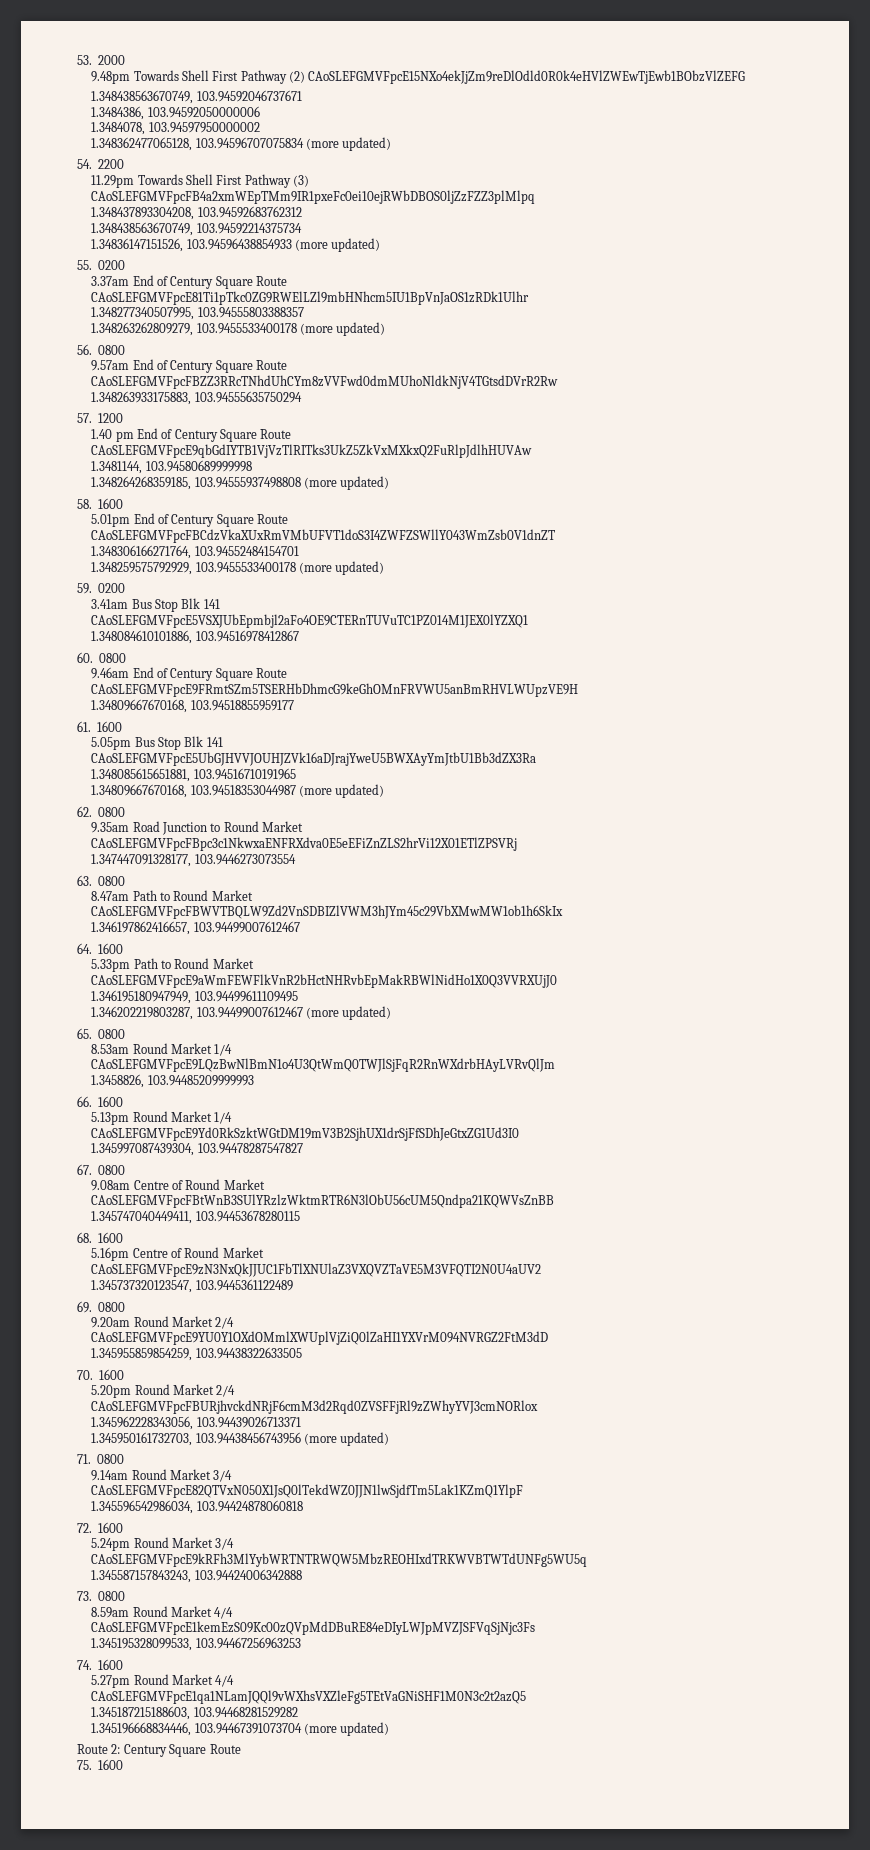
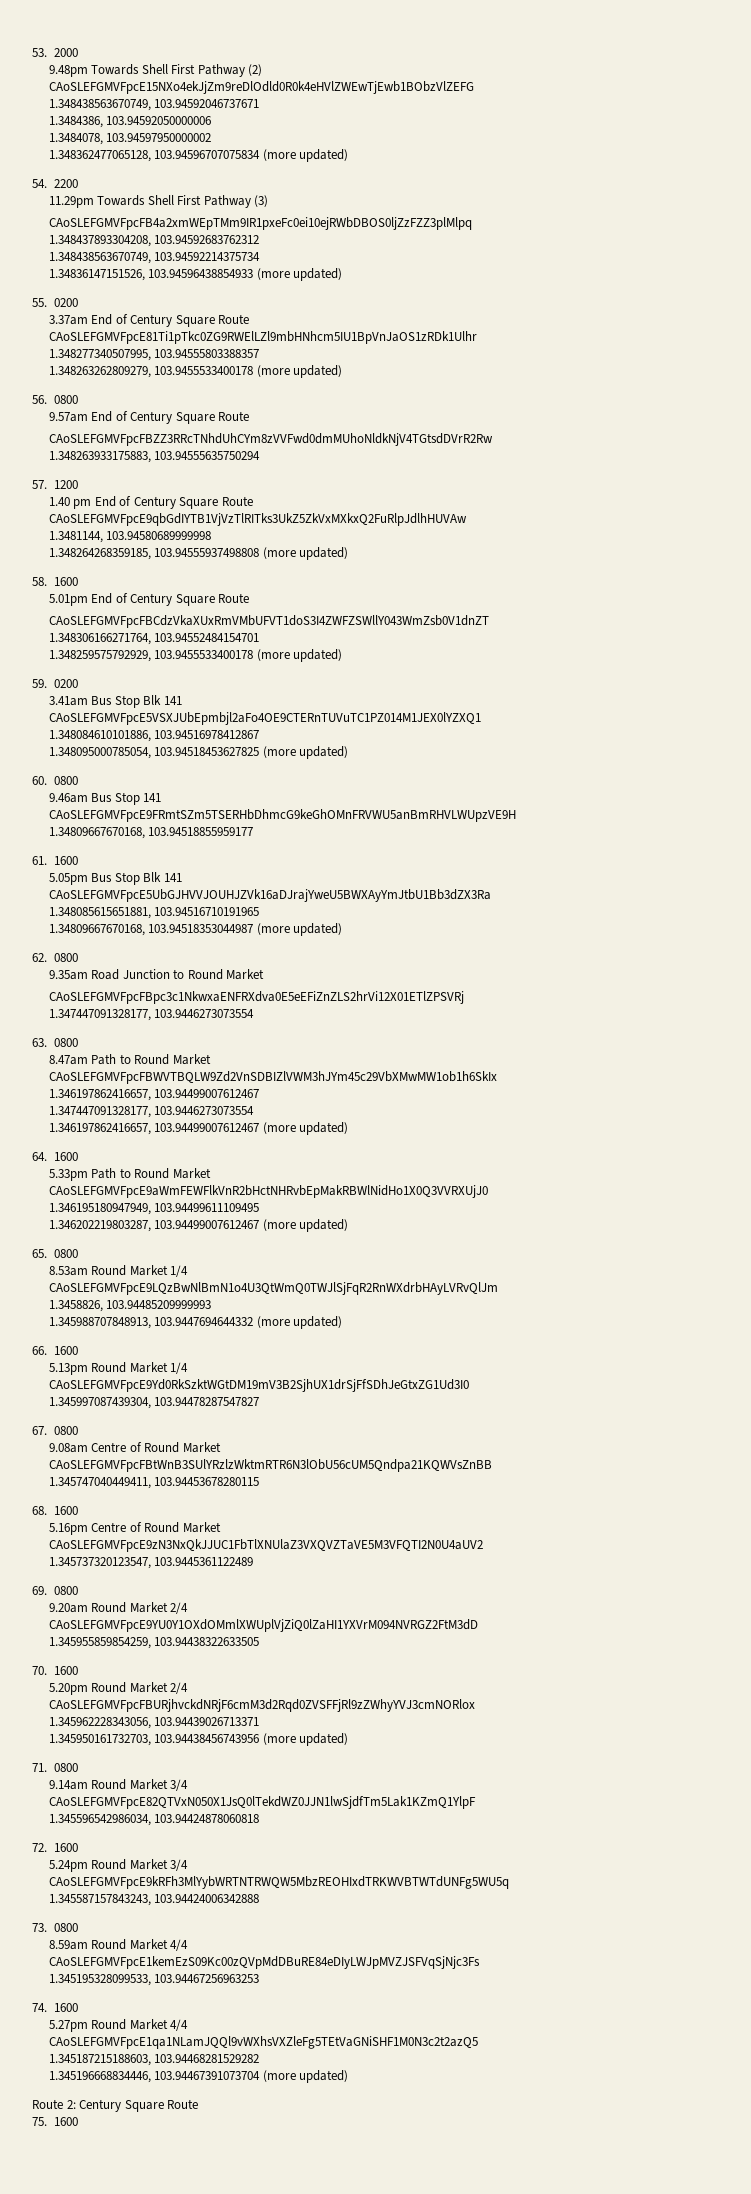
+ 1.348095000785054, 103.94518453627825 (more updated)
- 9.46am End of Century Square Route
+ 9.46am Bus Stop 141
  CAoSLEFGMVFpcFBWVTBQLW9Zd2VnSDBIZlVWM3hJYm45c29VbXMwMW1ob1h6SkIx
  1.346197862416657, 103.94499007612467
+ 1.347447091328177, 103.9446273073554
+ 1.346197862416657, 103.94499007612467 (more updated)
+ 1.345988707848913, 103.9447694644332 (more updated)

